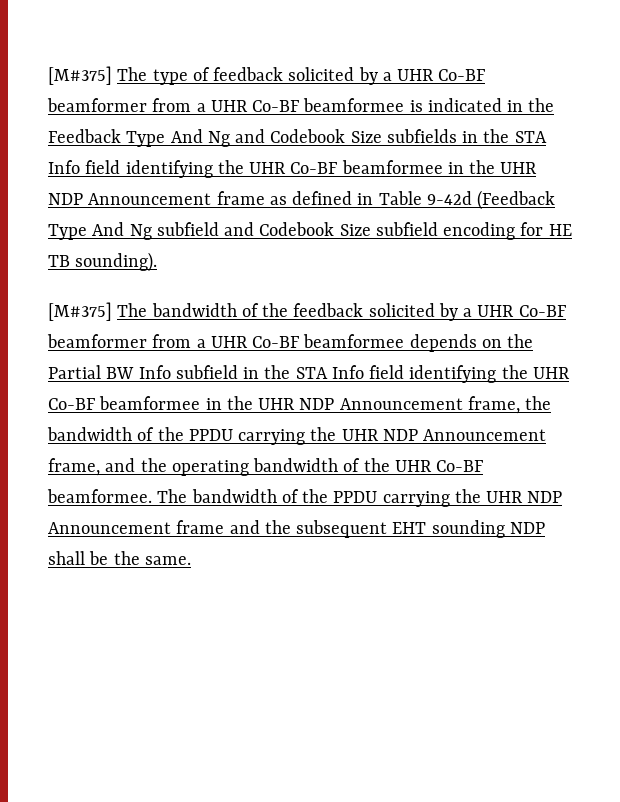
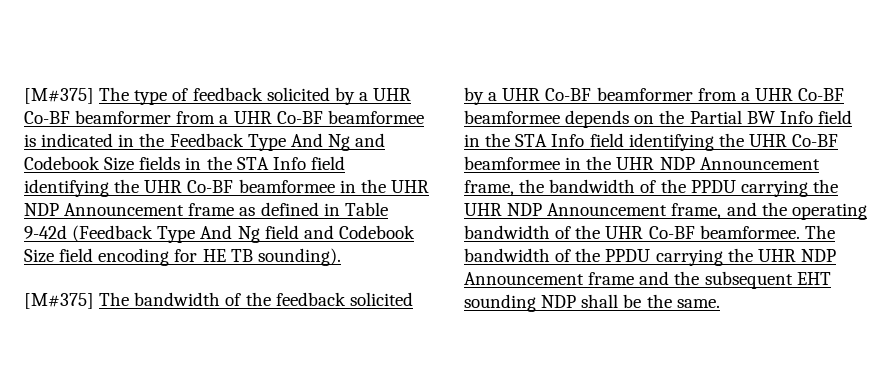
- [M#375] The type of feedback solicited by a UHR Co-BF beamformer from a UHR Co-BF beamformee is indicated in the Feedback Type And Ng and Codebook Size subfields in the STA Info field identifying the UHR Co-BF beamformee in the UHR NDP Announcement frame as defined in Table 9-42d (Feedback Type And Ng subfield and Codebook Size subfield encoding for HE TB sounding).
+ [M#375] The type of feedback solicited by a UHR Co-BF beamformer from a UHR Co-BF beamformee is indicated in the Feedback Type And Ng and Codebook Size fields in the STA Info field identifying the UHR Co-BF beamformee in the UHR NDP Announcement frame as defined in Table 9-42d (Feedback Type And Ng field and Codebook Size field encoding for HE TB sounding).
- [M#375] The bandwidth of the feedback solicited by a UHR Co-BF beamformer from a UHR Co-BF beamformee depends on the Partial BW Info subfield in the STA Info field identifying the UHR Co-BF beamformee in the UHR NDP Announcement frame, the bandwidth of the PPDU carrying the UHR NDP Announcement frame, and the operating bandwidth of the UHR Co-BF beamformee.
+ [M#375] The bandwidth of the feedback solicited by a UHR Co-BF beamformer from a UHR Co-BF beamformee depends on the Partial BW Info field in the STA Info field identifying the UHR Co-BF beamformee in the UHR NDP Announcement frame, the bandwidth of the PPDU carrying the UHR NDP Announcement frame, and the operating bandwidth of the UHR Co-BF beamformee.

